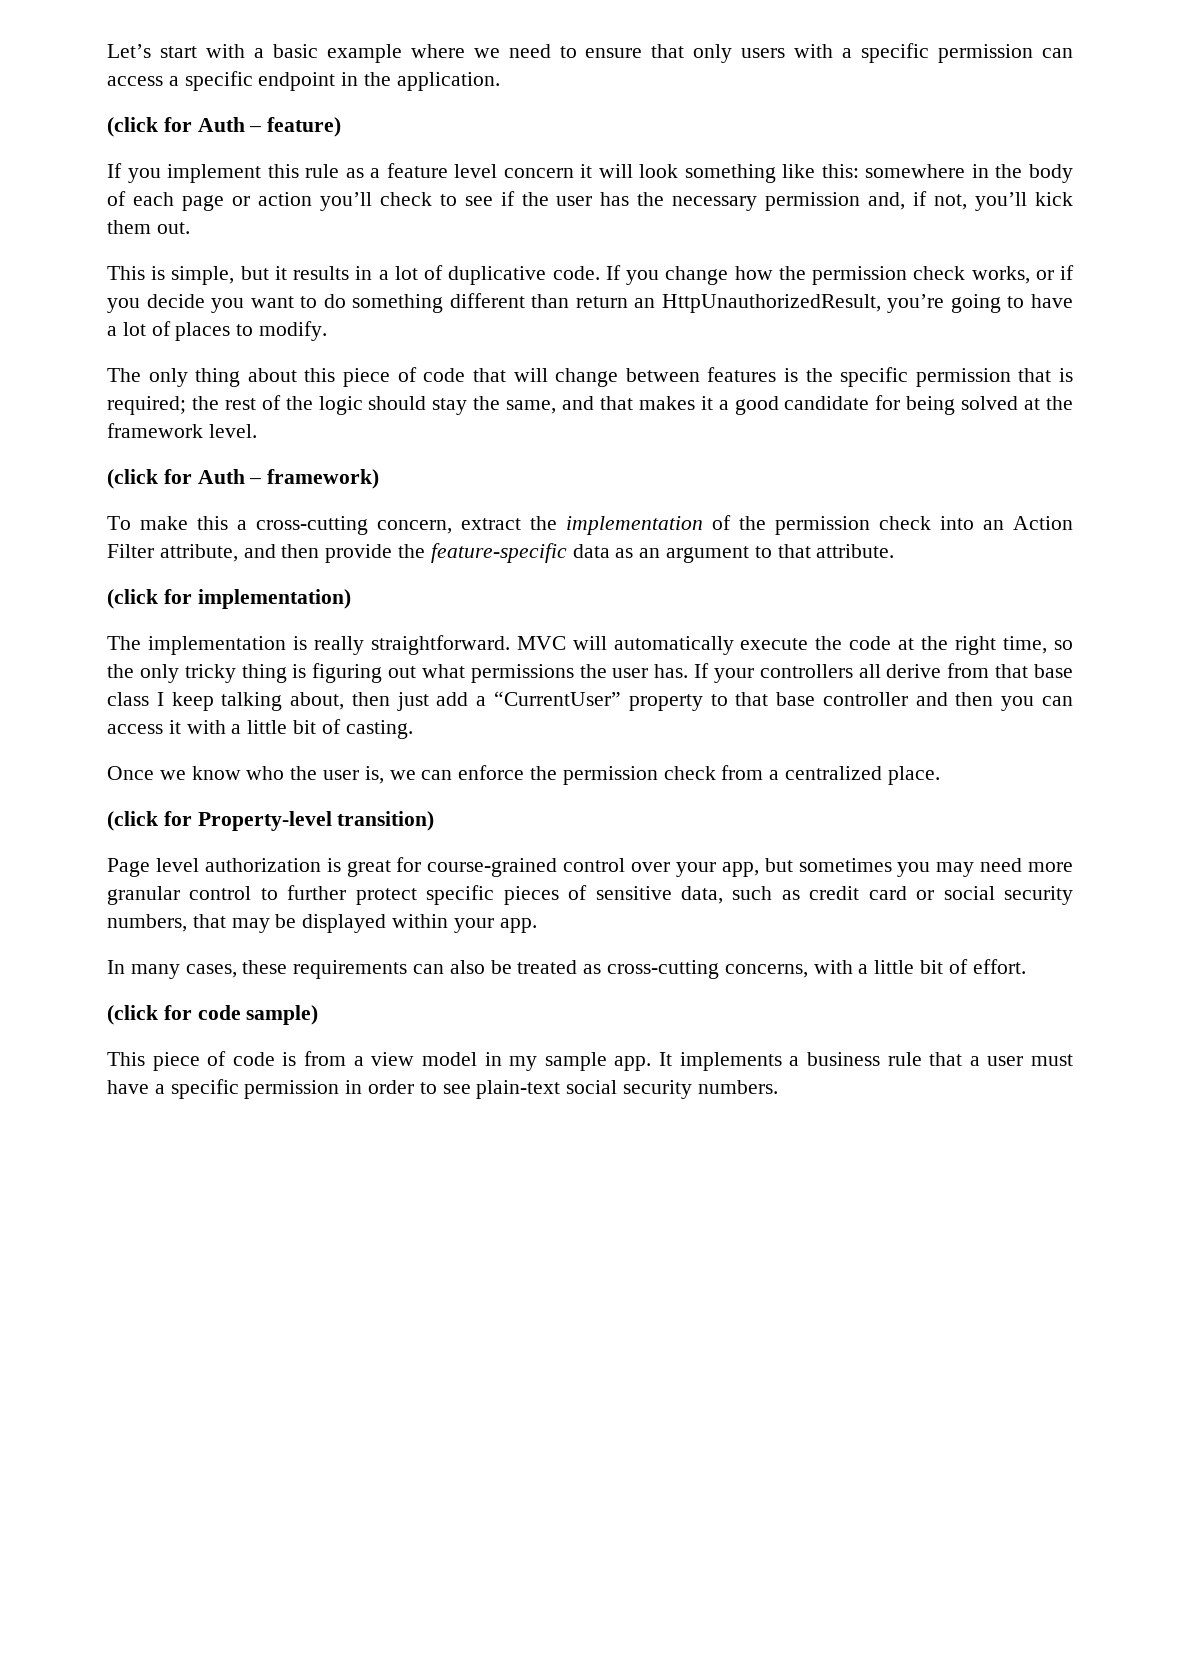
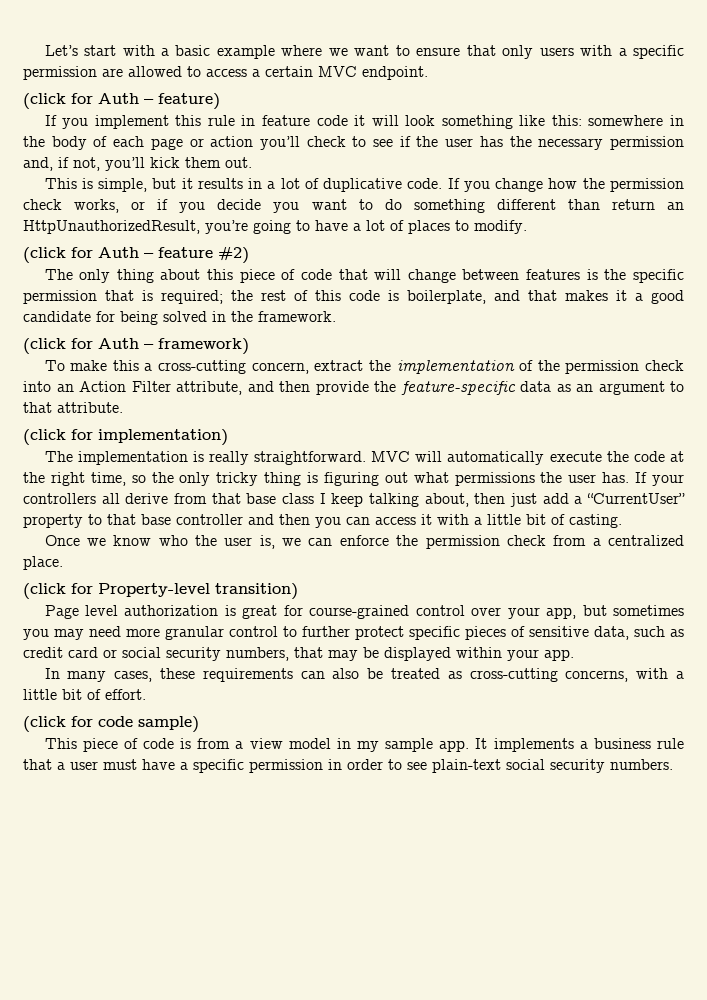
- Let’s start with a basic example where we need to ensure that only users with a specific permission can access a specific endpoint in the application.
+ Let’s start with a basic example where we want to ensure that only users with a specific permission are allowed to access a certain MVC endpoint.
- If you implement this rule as a feature level concern it will look something like this: somewhere in the body of each page or action you’ll check to see if the user has the necessary permission and, if not, you’ll kick them out.
+ If you implement this rule in feature code it will look something like this: somewhere in the body of each page or action you’ll check to see if the user has the necessary permission and, if not, you’ll kick them out.
+ (click for Auth – feature #2)
- The only thing about this piece of code that will change between features is the specific permission that is required; the rest of the logic should stay the same, and that makes it a good candidate for being solved at the framework level.
+ The only thing about this piece of code that will change between features is the specific permission that is required; the rest of this code is boilerplate, and that makes it a good candidate for being solved in the framework.

